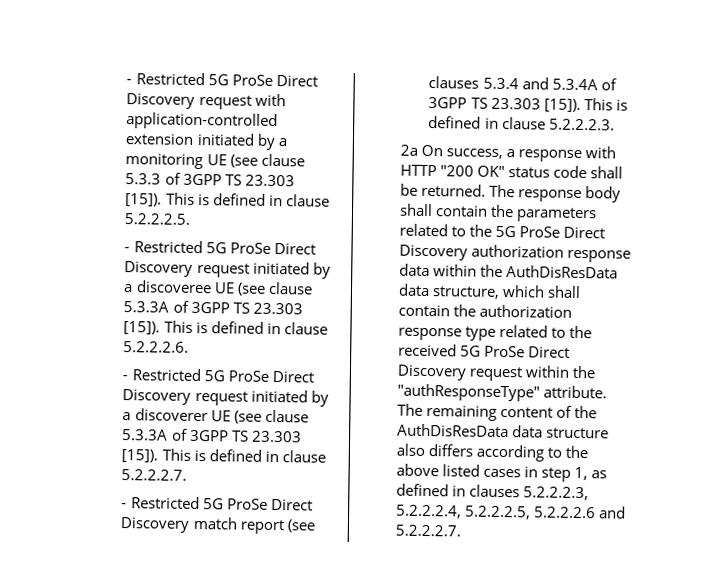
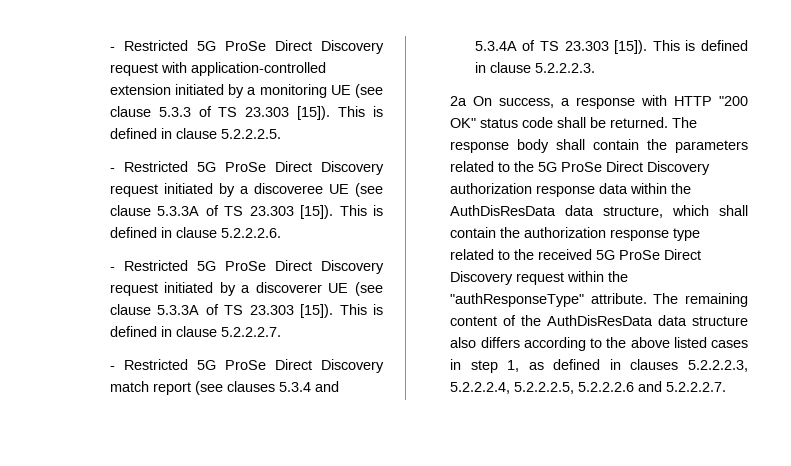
- - Restricted 5G ProSe Direct Discovery request with application-controlled extension initiated by a monitoring UE (see clause 5.3.3 of 3GPP TS 23.303 [15]).
+ - Restricted 5G ProSe Direct Discovery request with application-controlled extension initiated by a monitoring UE (see clause 5.3.3 of TS 23.303 [15]).
- - Restricted 5G ProSe Direct Discovery request initiated by a discoveree UE (see clause 5.3.3A of 3GPP TS 23.303 [15]).
+ - Restricted 5G ProSe Direct Discovery request initiated by a discoveree UE (see clause 5.3.3A of TS 23.303 [15]).
- - Restricted 5G ProSe Direct Discovery request initiated by a discoverer UE (see clause 5.3.3A of 3GPP TS 23.303 [15]).
+ - Restricted 5G ProSe Direct Discovery request initiated by a discoverer UE (see clause 5.3.3A of TS 23.303 [15]).
- - Restricted 5G ProSe Direct Discovery match report (see clauses 5.3.4 and 5.3.4A of 3GPP TS 23.303 [15]).
+ - Restricted 5G ProSe Direct Discovery match report (see clauses 5.3.4 and 5.3.4A of TS 23.303 [15]).

